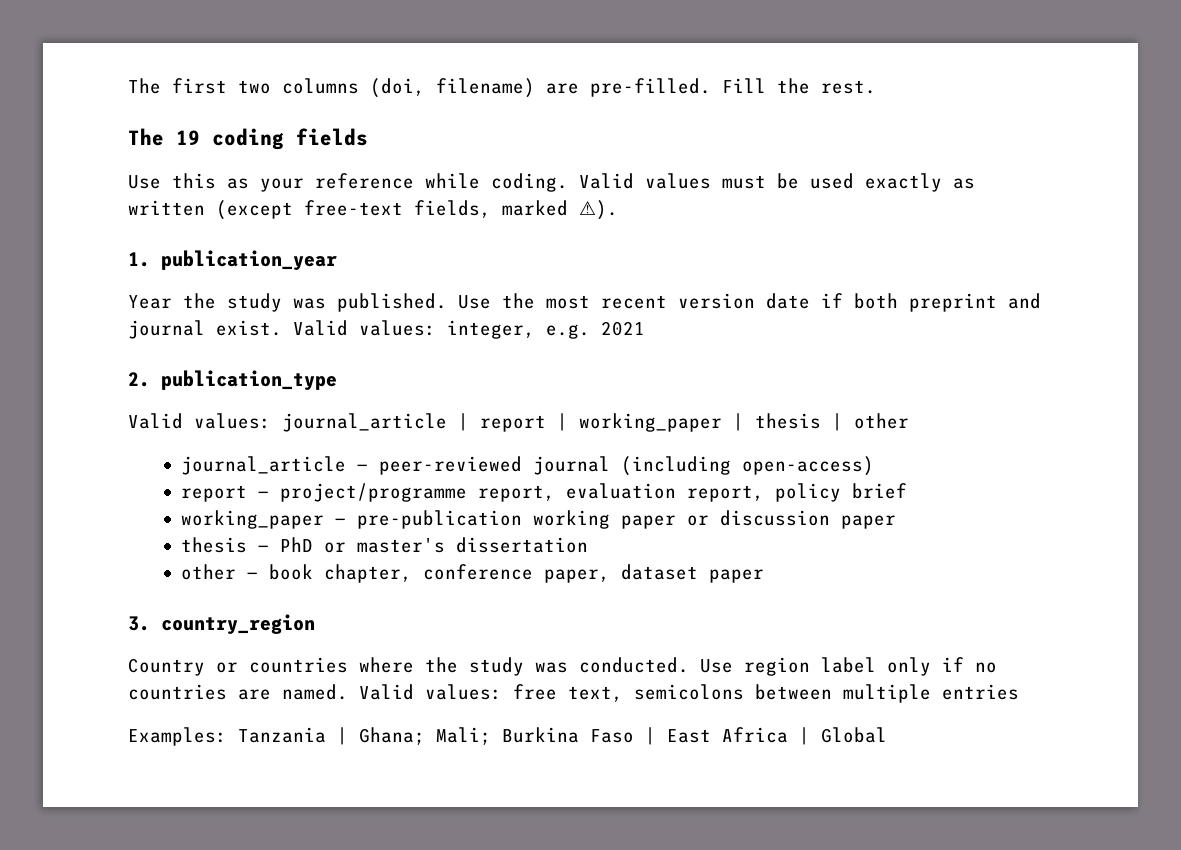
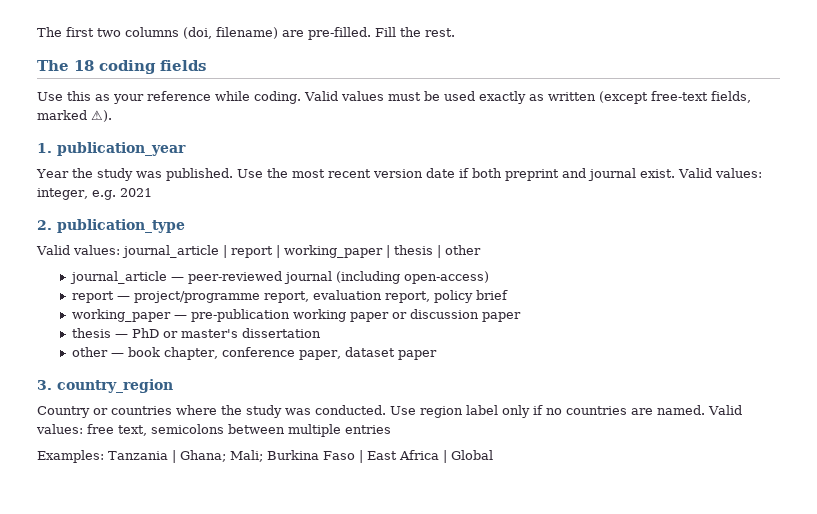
- The 19 coding fields
+ The 18 coding fields

